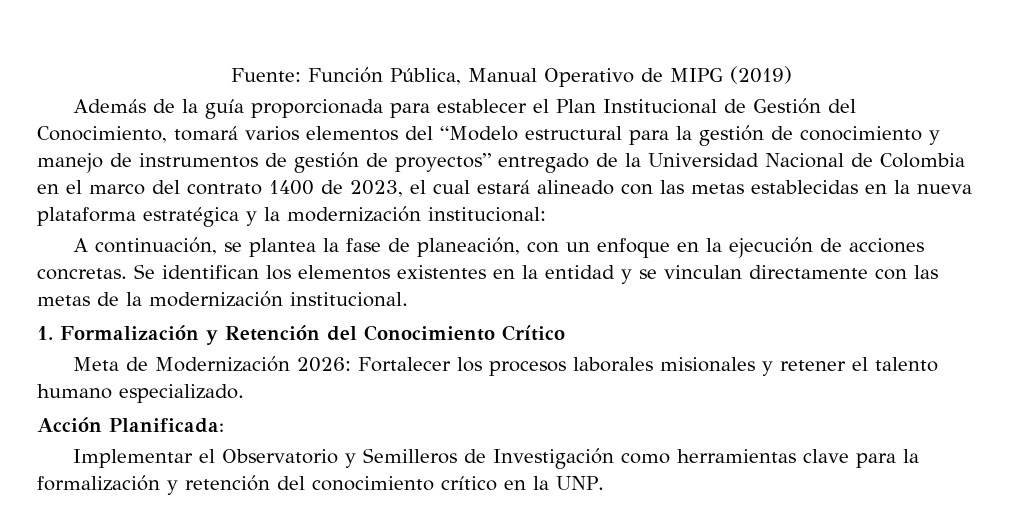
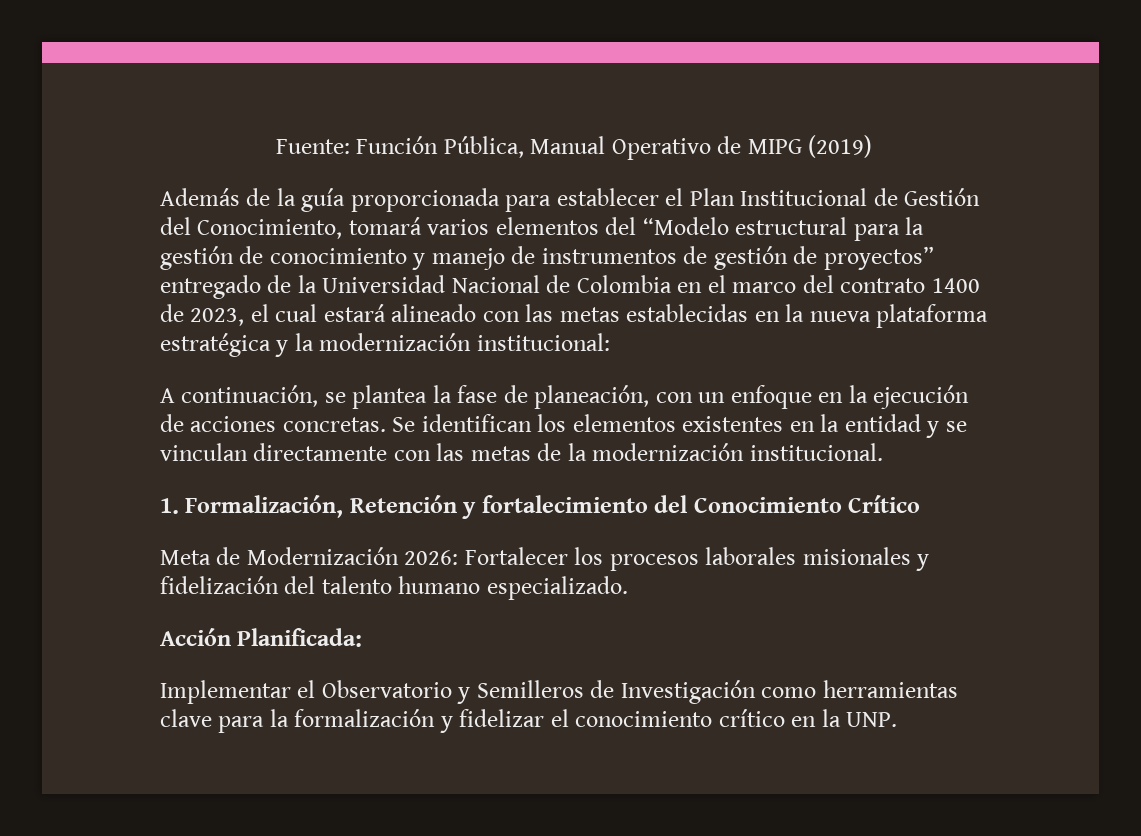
- 1. Formalización y Retención del Conocimiento Crítico
+ 1. Formalización, Retención y fortalecimiento del Conocimiento Crítico
- Meta de Modernización 2026: Fortalecer los procesos laborales misionales y retener el talento humano especializado.
+ Meta de Modernización 2026: Fortalecer los procesos laborales misionales y fidelización del talento humano especializado.
- Implementar el Observatorio y Semilleros de Investigación como herramientas clave para la formalización y retención del conocimiento crítico en la UNP.
+ Implementar el Observatorio y Semilleros de Investigación como herramientas clave para la formalización y fidelizar el conocimiento crítico en la UNP.

